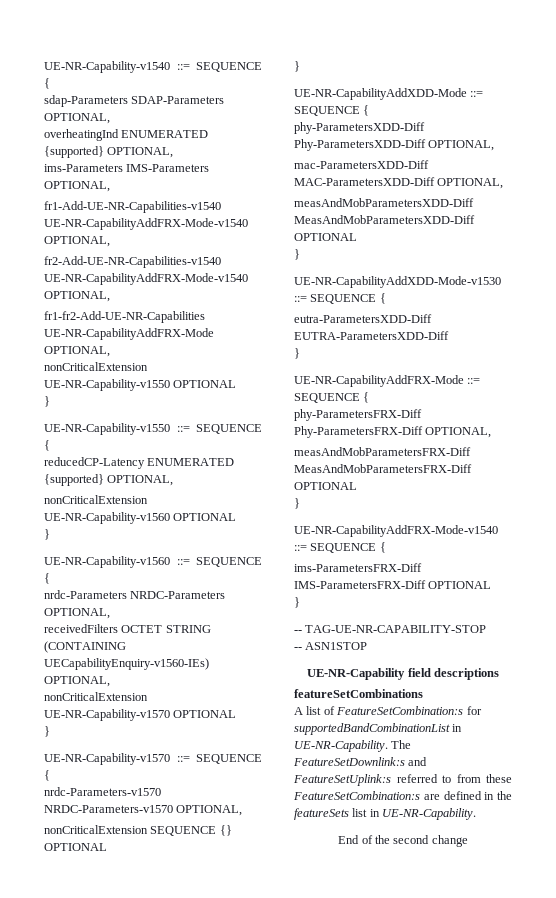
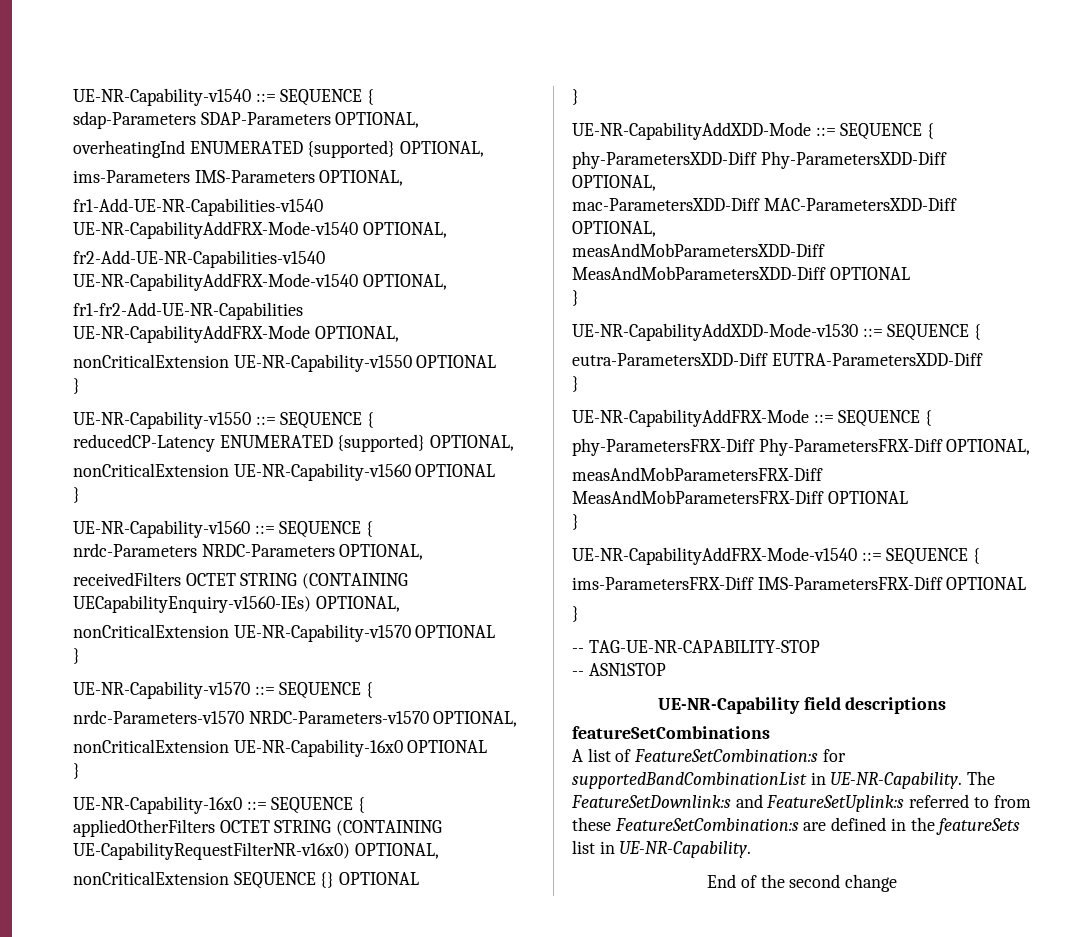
+ nonCriticalExtension UE-NR-Capability-16x0 OPTIONAL
+ }
+ UE-NR-Capability-16x0 ::= SEQUENCE {
+ appliedOtherFilters OCTET STRING (CONTAINING UE-CapabilityRequestFilterNR-v16x0) OPTIONAL,

